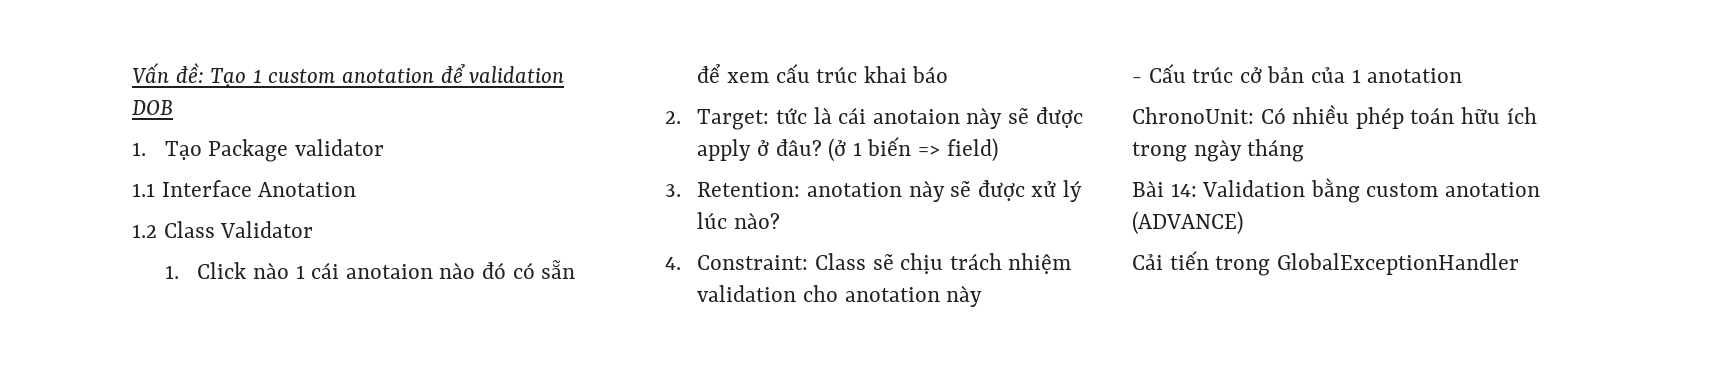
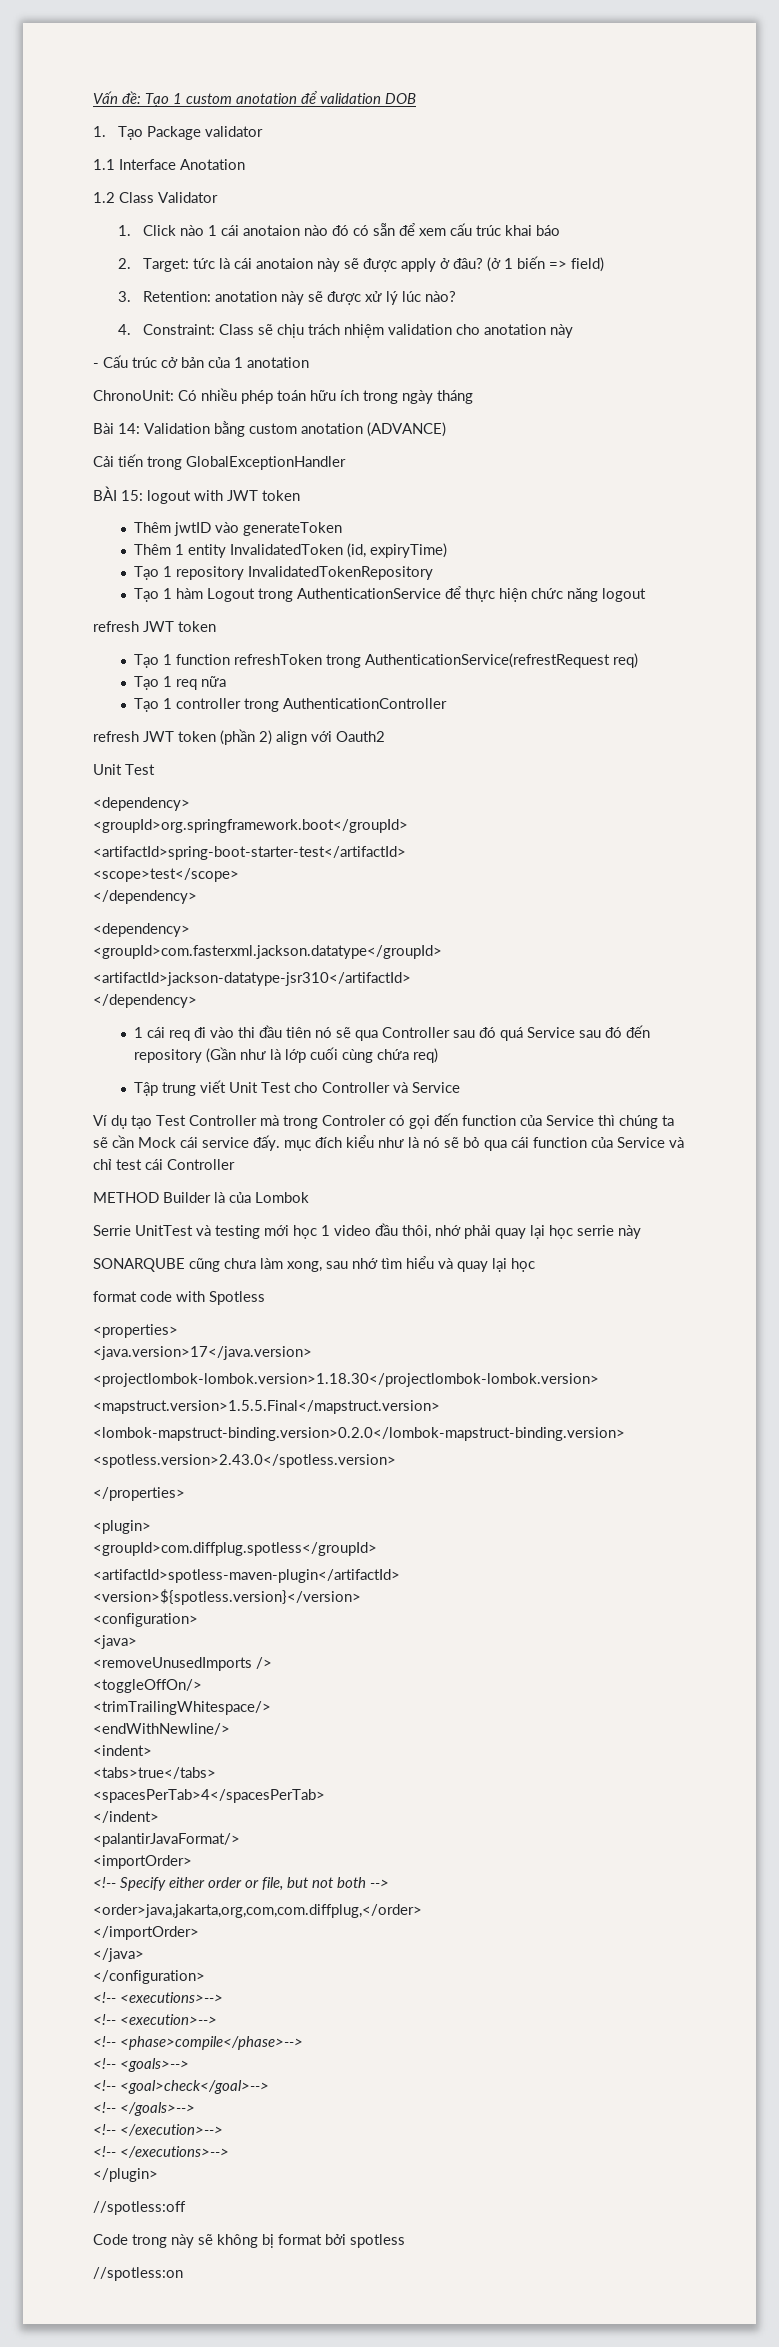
+ BÀI 15: logout with JWT token
+ Thêm jwtID vào generateToken
+ Thêm 1 entity InvalidatedToken (id, expiryTime)
+ Tạo 1 repository InvalidatedTokenRepository
+ Tạo 1 hàm Logout trong AuthenticationService để thực hiện chức năng logout
+ refresh JWT token
+ Tạo 1 function refreshToken trong AuthenticationService(refrestRequest req)
+ Tạo 1 req nữa
+ Tạo 1 controller trong AuthenticationController
+ refresh JWT token (phần 2) align với Oauth2
+ Unit Test
+ <dependency>
+ <groupId>org.springframework.boot</groupId>
+ <artifactId>spring-boot-starter-test</artifactId>
+ <scope>test</scope>
+ </dependency>
+ <dependency>
+ <groupId>com.fasterxml.jackson.datatype</groupId>
+ <artifactId>jackson-datatype-jsr310</artifactId>
+ </dependency>
+ 1 cái req đi vào thi đầu tiên nó sẽ qua Controller sau đó quá Service sau đó đến repository (Gần như là lớp cuối cùng chứa req)
+ Tập trung viết Unit Test cho Controller và Service
+ Ví dụ tạo Test Controller mà trong Controler có gọi đến function của Service thì chúng ta sẽ cần Mock cái service đấy. mục đích kiểu như là nó sẽ bỏ qua cái function của Service và chỉ test cái Controller
+ METHOD Builder là của Lombok
+ Serrie UnitTest và testing mới học 1 video đầu thôi, nhớ phải quay lại học serrie này
+ SONARQUBE cũng chưa làm xong, sau nhớ tìm hiểu và quay lại học
+ format code with Spotless
+ <properties>
+ <java.version>17</java.version>
+ <projectlombok-lombok.version>1.18.30</projectlombok-lombok.version>
+ <mapstruct.version>1.5.5.Final</mapstruct.version>
+ <lombok-mapstruct-binding.version>0.2.0</lombok-mapstruct-binding.version>
+ <spotless.version>2.43.0</spotless.version>
+ </properties>
+ <plugin>
+ <groupId>com.diffplug.spotless</groupId>
+ <artifactId>spotless-maven-plugin</artifactId>
+ <version>${spotless.version}</version>
+ <configuration>
+ <java>
+ <removeUnusedImports />
+ <toggleOffOn/>
+ <trimTrailingWhitespace/>
+ <endWithNewline/>
+ <indent>
+ <tabs>true</tabs>
+ <spacesPerTab>4</spacesPerTab>
+ </indent>
+ <palantirJavaFormat/>
+ <importOrder>
+ <!-- Specify either order or file, but not both -->
+ <order>java,jakarta,org,com,com.diffplug,</order>
+ </importOrder>
+ </java>
+ </configuration>
+ <!-- <executions>-->
+ <!-- <execution>-->
+ <!-- <phase>compile</phase>-->
+ <!-- <goals>-->
+ <!-- <goal>check</goal>-->
+ <!-- </goals>-->
+ <!-- </execution>-->
+ <!-- </executions>-->
+ </plugin>
+ //spotless:off
+ Code trong này sẽ không bị format bởi spotless
+ //spotless:on

